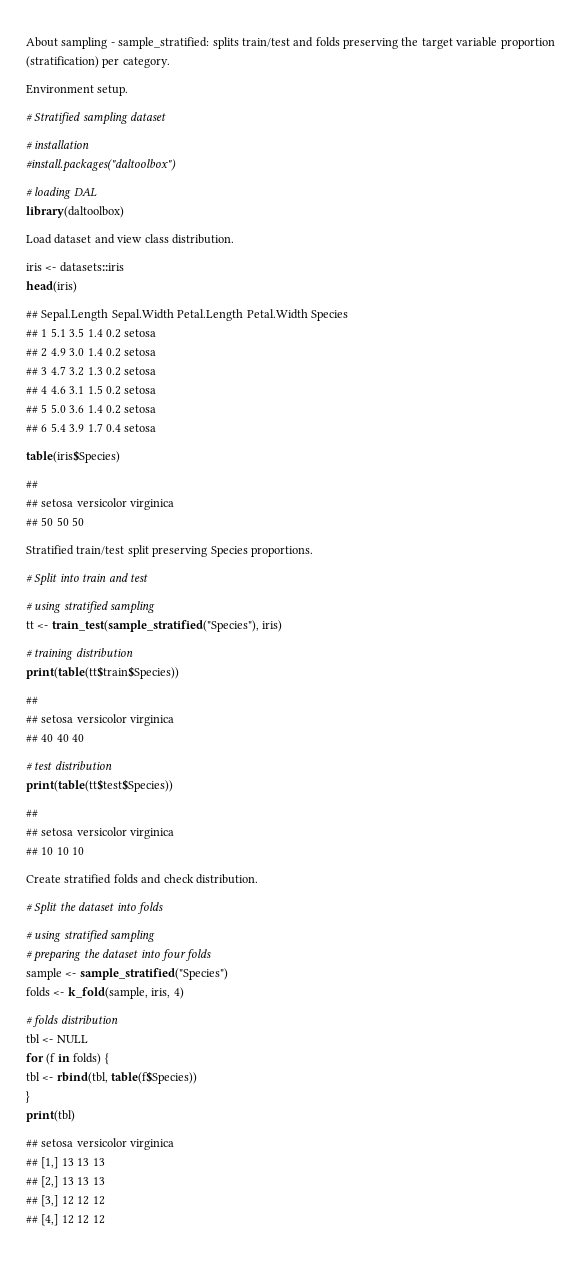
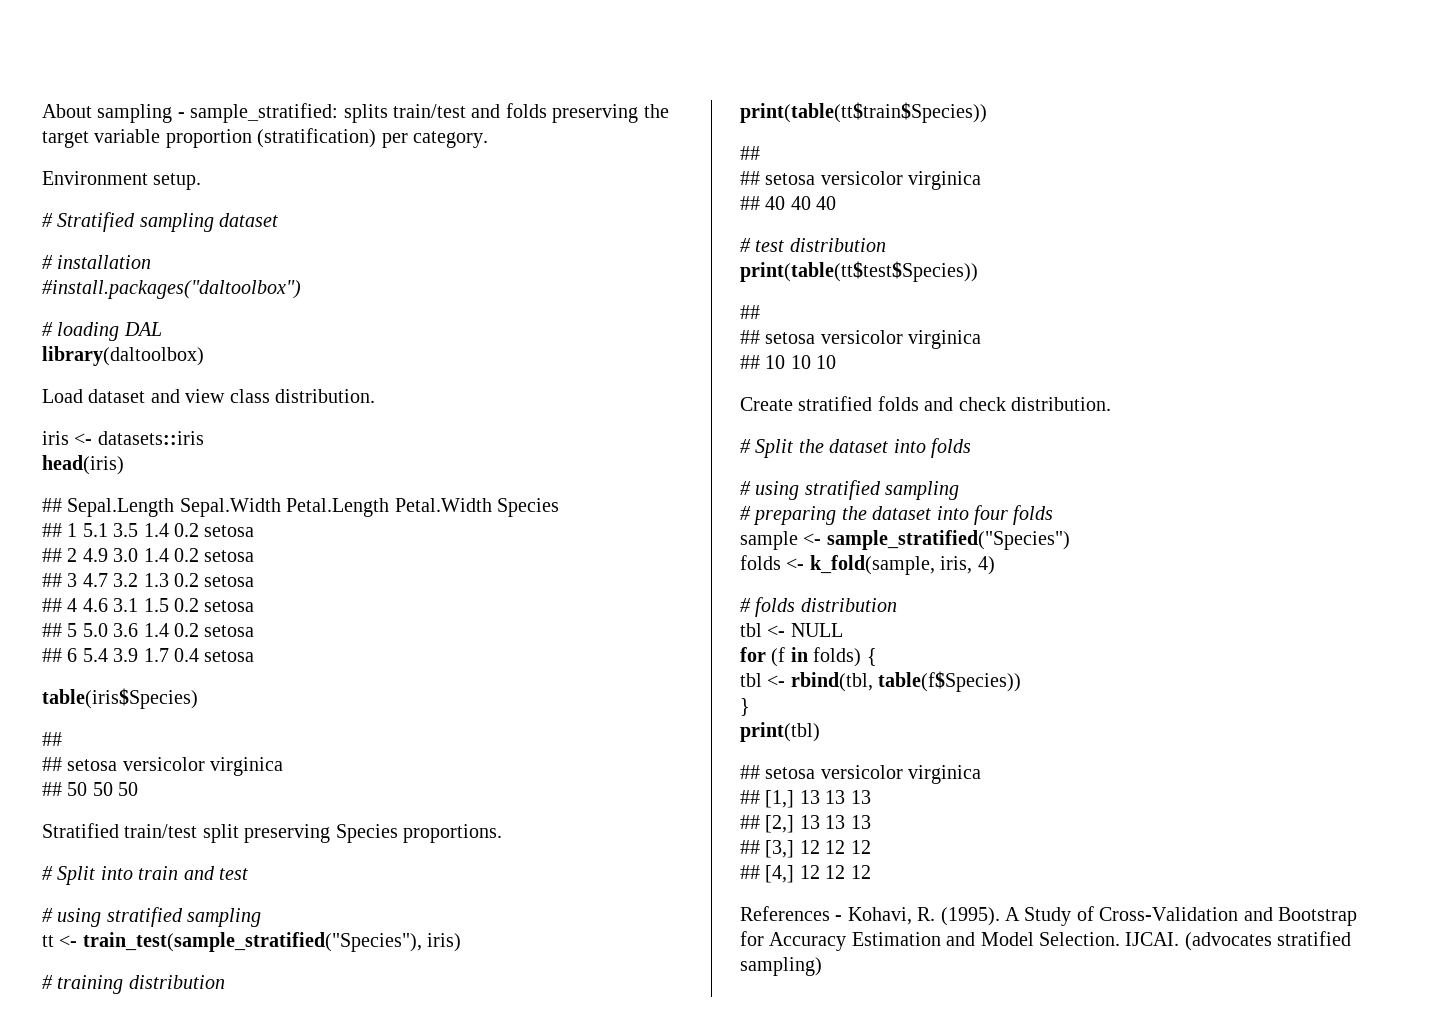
+ References - Kohavi, R. (1995). A Study of Cross-Validation and Bootstrap for Accuracy Estimation and Model Selection. IJCAI. (advocates stratified sampling)

